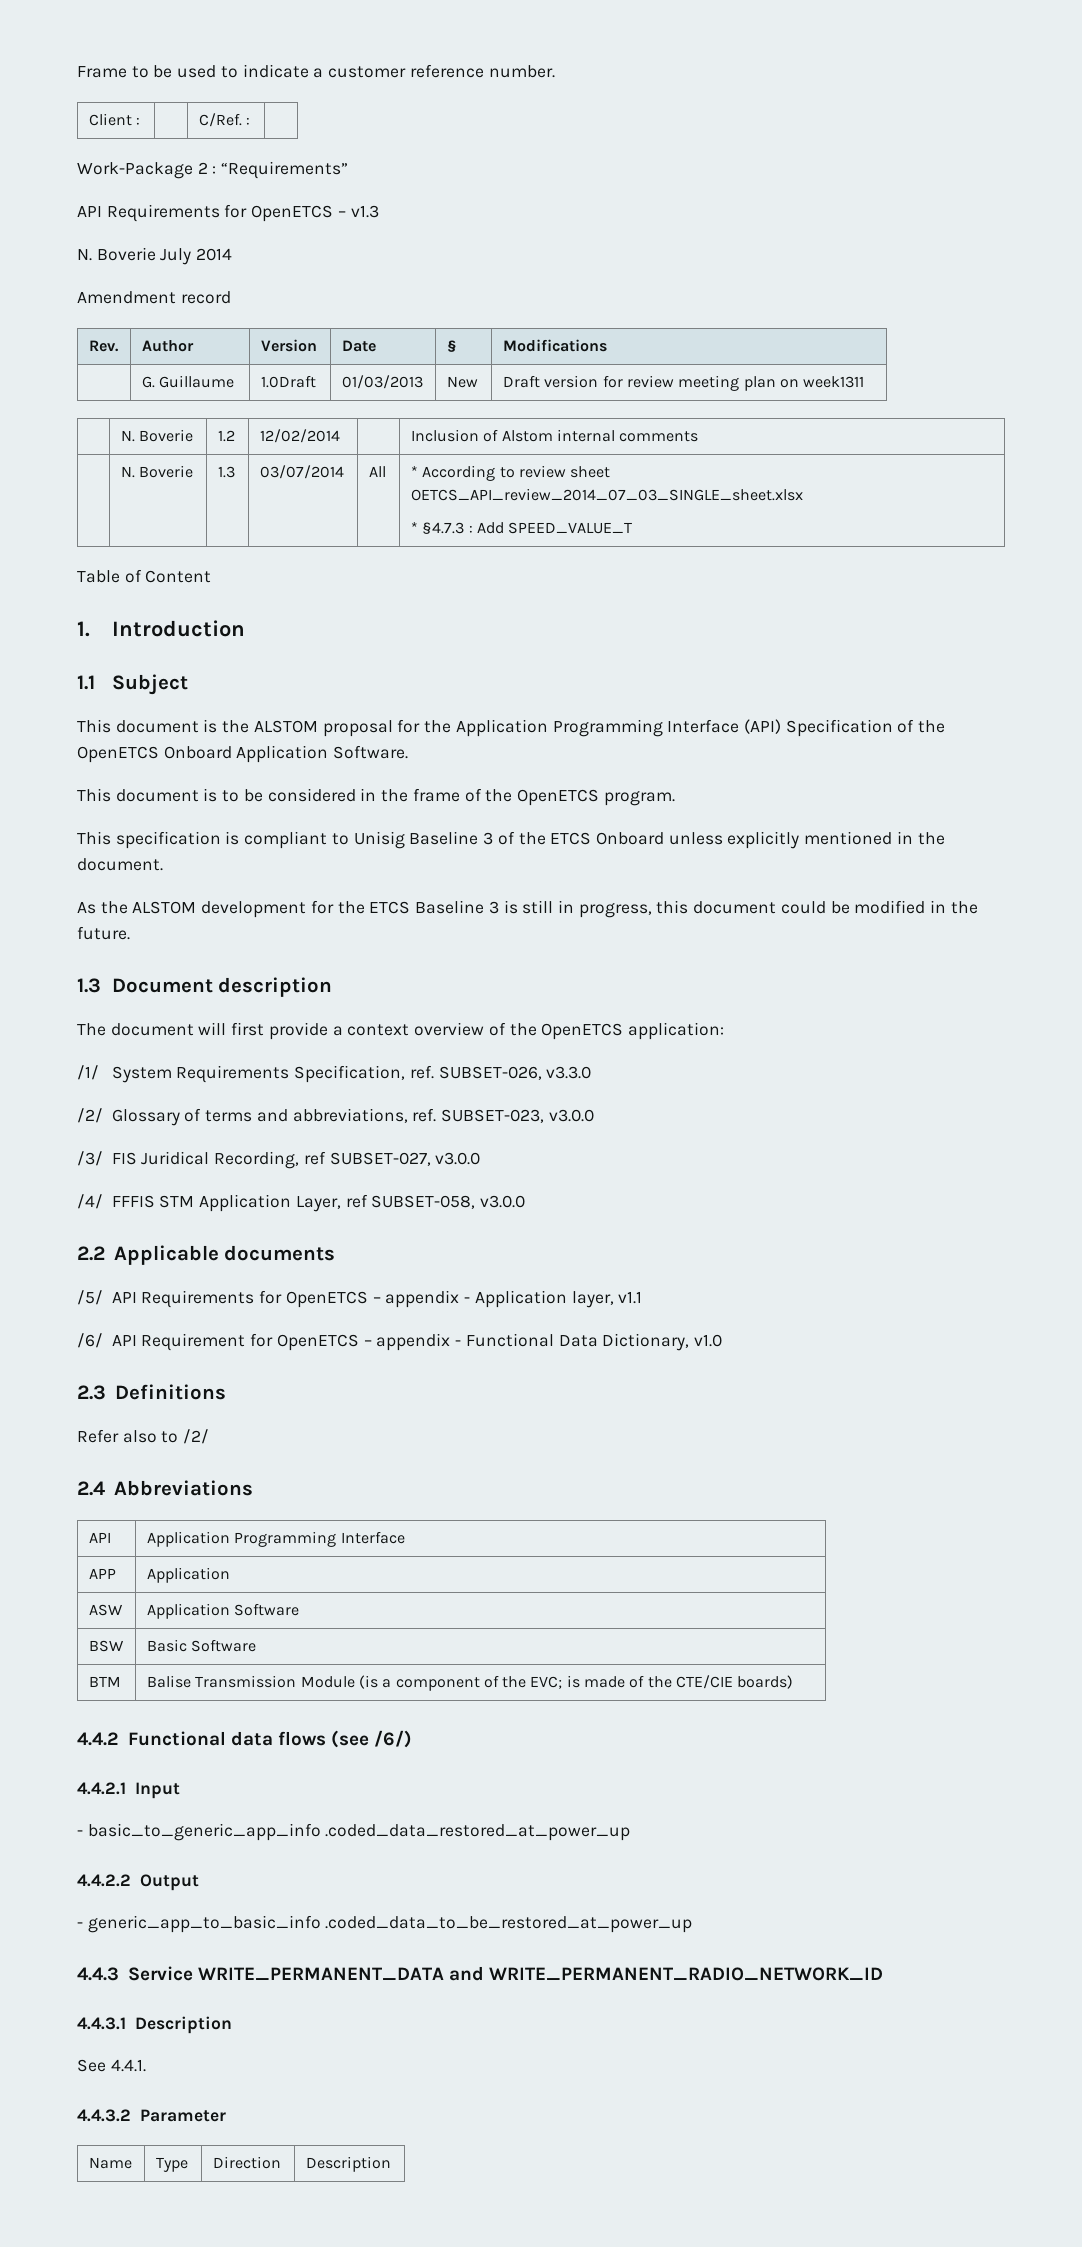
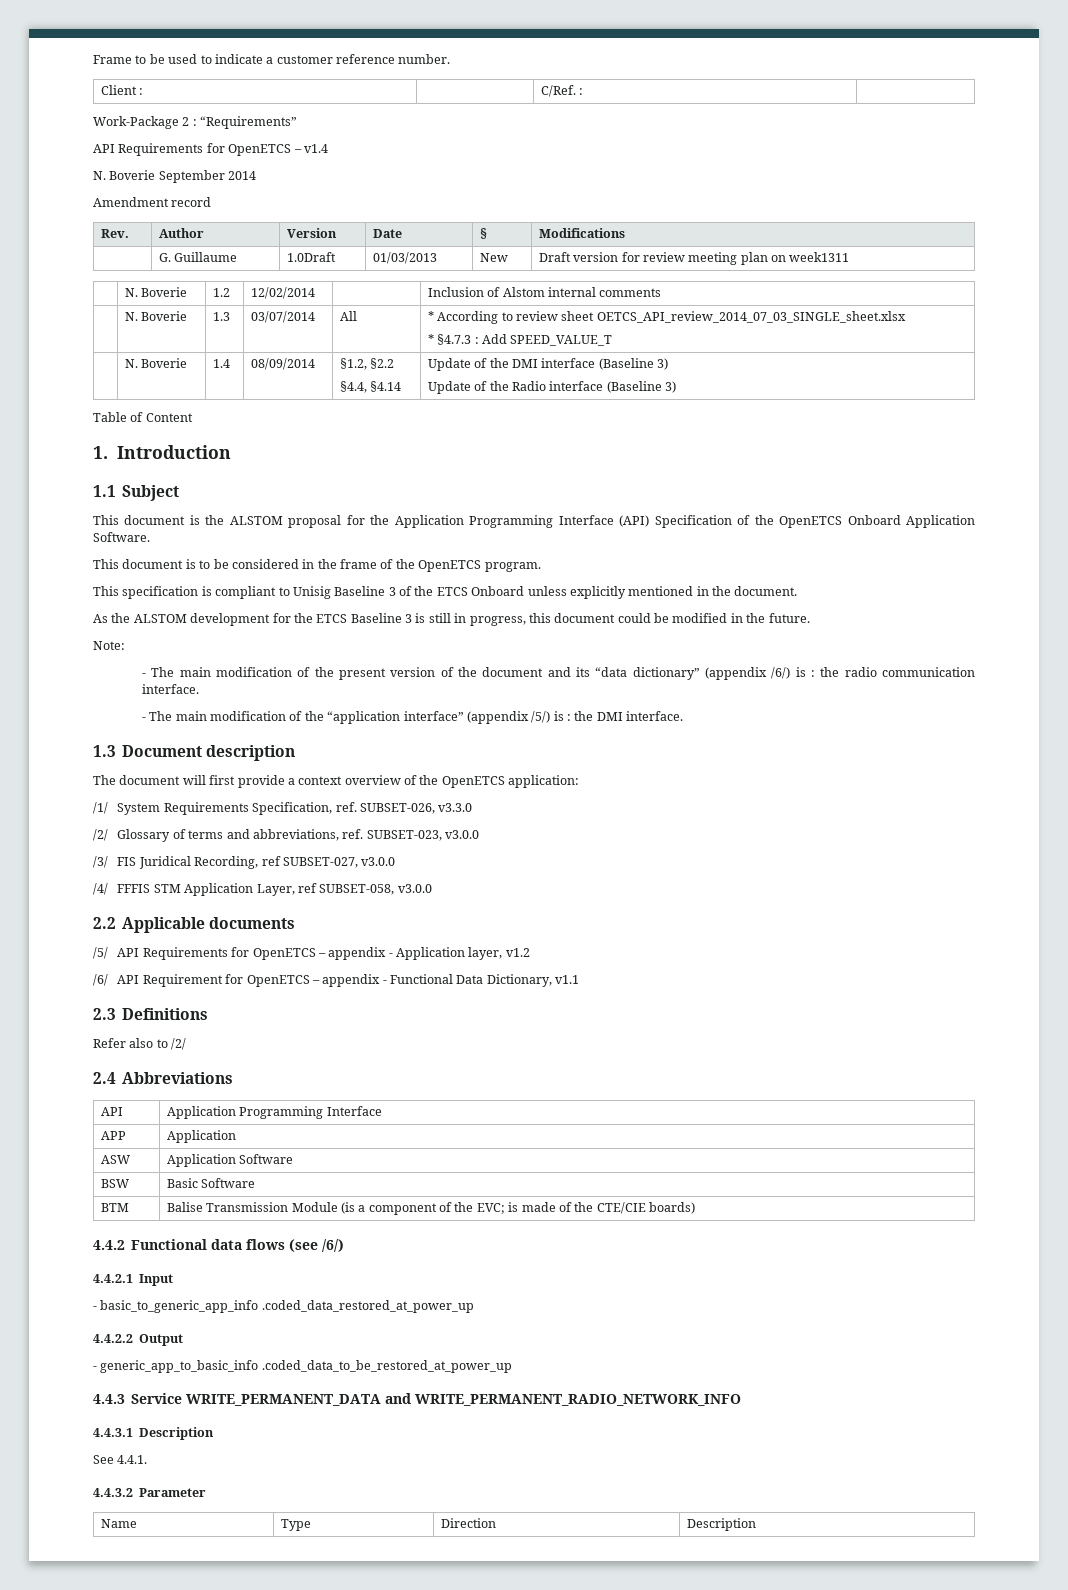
- API Requirements for OpenETCS – v1.3
- N. Boverie July 2014
+ API Requirements for OpenETCS – v1.4
+ N. Boverie September 2014
+ | N. Boverie | 1.4 | 08/09/2014 | §1.2, §2.2
+ §4.4, §4.14 | Update of the DMI interface (Baseline 3)
+ Update of the Radio interface (Baseline 3)
+ Note:
+ - The main modification of the present version of the document and its “data dictionary” (appendix /6/) is : the radio communication interface.
+ - The main modification of the “application interface” (appendix /5/) is : the DMI interface.
- /5/ API Requirements for OpenETCS – appendix - Application layer, v1.1
+ /5/ API Requirements for OpenETCS – appendix - Application layer, v1.2
- /6/ API Requirement for OpenETCS – appendix - Functional Data Dictionary, v1.0
+ /6/ API Requirement for OpenETCS – appendix - Functional Data Dictionary, v1.1
- 4.4.3 Service WRITE_PERMANENT_DATA and WRITE_PERMANENT_RADIO_NETWORK_ID
+ 4.4.3 Service WRITE_PERMANENT_DATA and WRITE_PERMANENT_RADIO_NETWORK_INFO

